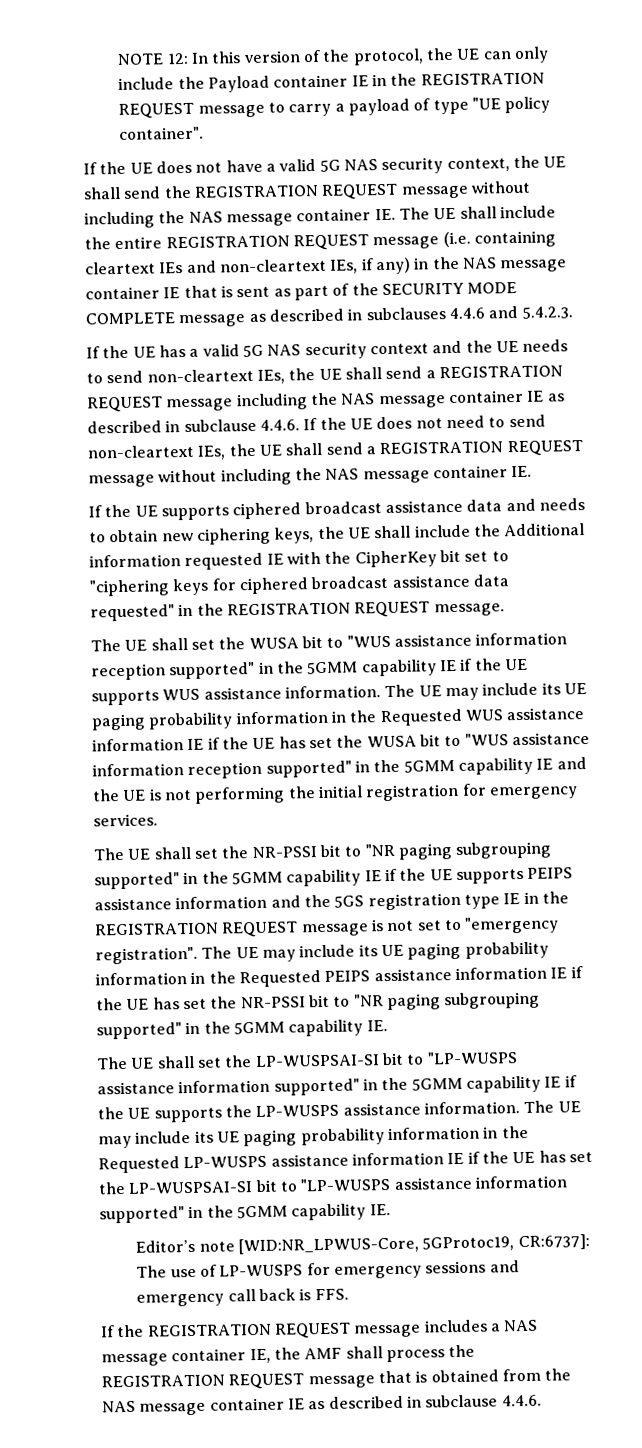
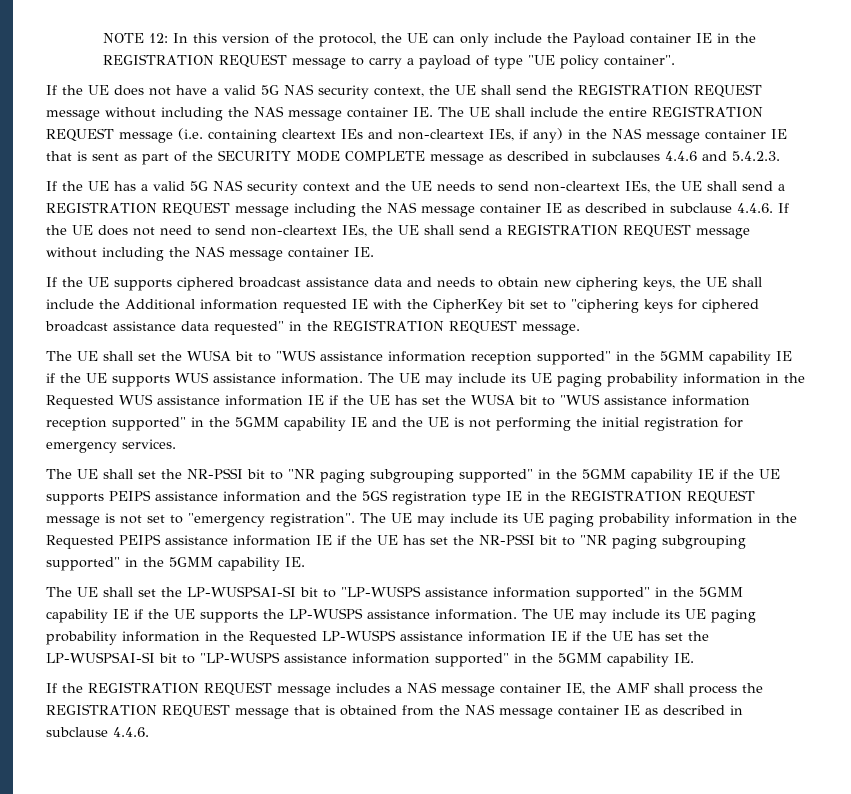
- Editor’s note [WID:NR_LPWUS-Core, 5GProtoc19, CR:6737]: The use of LP-WUSPS for emergency sessions and emergency call back is FFS.

